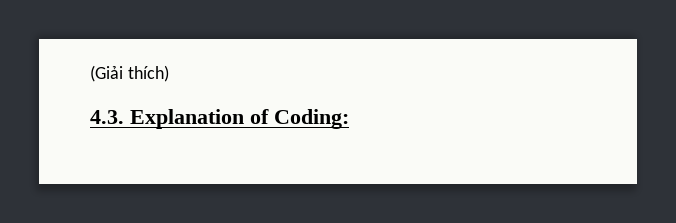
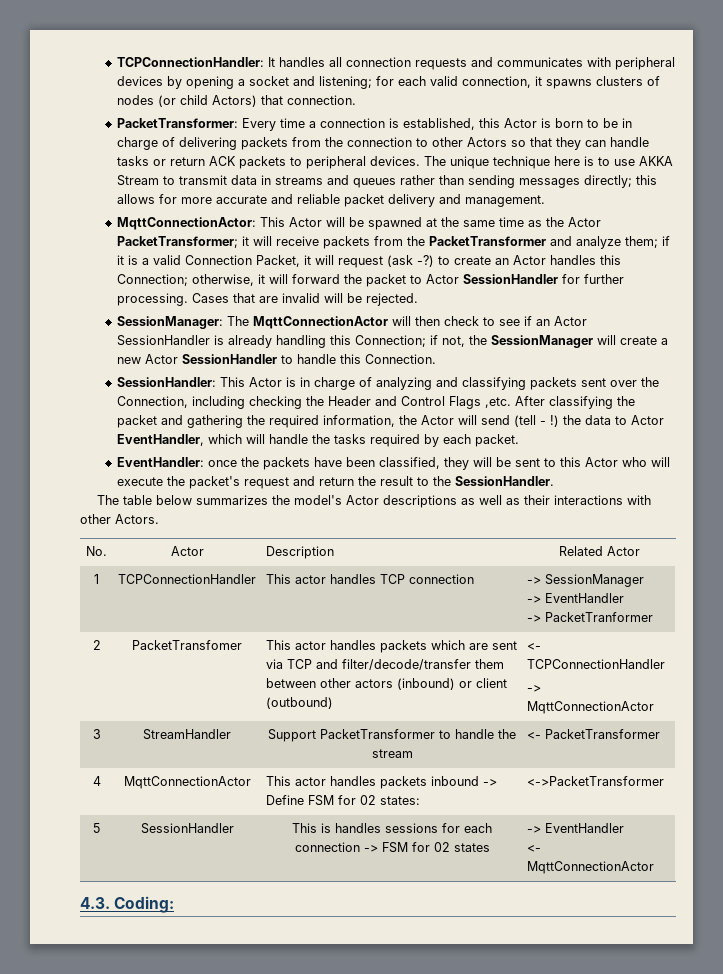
- (Giải thích)
+ TCPConnectionHandler: It handles all connection requests and communicates with peripheral devices by opening a socket and listening; for each valid connection, it spawns clusters of nodes (or child Actors) that connection.
+ PacketTransformer: Every time a connection is established, this Actor is born to be in charge of delivering packets from the connection to other Actors so that they can handle tasks or return ACK packets to peripheral devices. The unique technique here is to use AKKA Stream to transmit data in streams and queues rather than sending messages directly; this allows for more accurate and reliable packet delivery and management.
+ MqttConnectionActor: This Actor will be spawned at the same time as the Actor PacketTransformer; it will receive packets from the PacketTransformer and analyze them; if it is a valid Connection Packet, it will request (ask -?) to create an Actor handles this Connection; otherwise, it will forward the packet to Actor SessionHandler for further processing. Cases that are invalid will be rejected.
+ SessionManager: The MqttConnectionActor will then check to see if an Actor SessionHandler is already handling this Connection; if not, the SessionManager will create a new Actor SessionHandler to handle this Connection.
+ SessionHandler: This Actor is in charge of analyzing and classifying packets sent over the Connection, including checking the Header and Control Flags ,etc. After classifying the packet and gathering the required information, the Actor will send (tell - !) the data to Actor EventHandler, which will handle the tasks required by each packet.
+ EventHandler: once the packets have been classified, they will be sent to this Actor who will execute the packet's request and return the result to the SessionHandler.
+ The table below summarizes the model's Actor descriptions as well as their interactions with other Actors.
+ No. | Actor | Description | Related Actor
+ 1 | TCPConnectionHandler | This actor handles TCP connection | -> SessionManager
+ -> EventHandler
+ -> PacketTranformer
+ 2 | PacketTransfomer | This actor handles packets which are sent via TCP and filter/decode/transfer them between other actors (inbound) or client (outbound) | <- TCPConnectionHandler
+ -> MqttConnectionActor
+ 3 | StreamHandler | Support PacketTransformer to handle the stream | <- PacketTransformer
+ 4 | MqttConnectionActor | This actor handles packets inbound -> Define FSM for 02 states: | <->PacketTransformer
+ 5 | SessionHandler | This is handles sessions for each connection -> FSM for 02 states | -> EventHandler
+ <- MqttConnectionActor
- 4.3. Explanation of Coding:
+ 4.3. Coding:

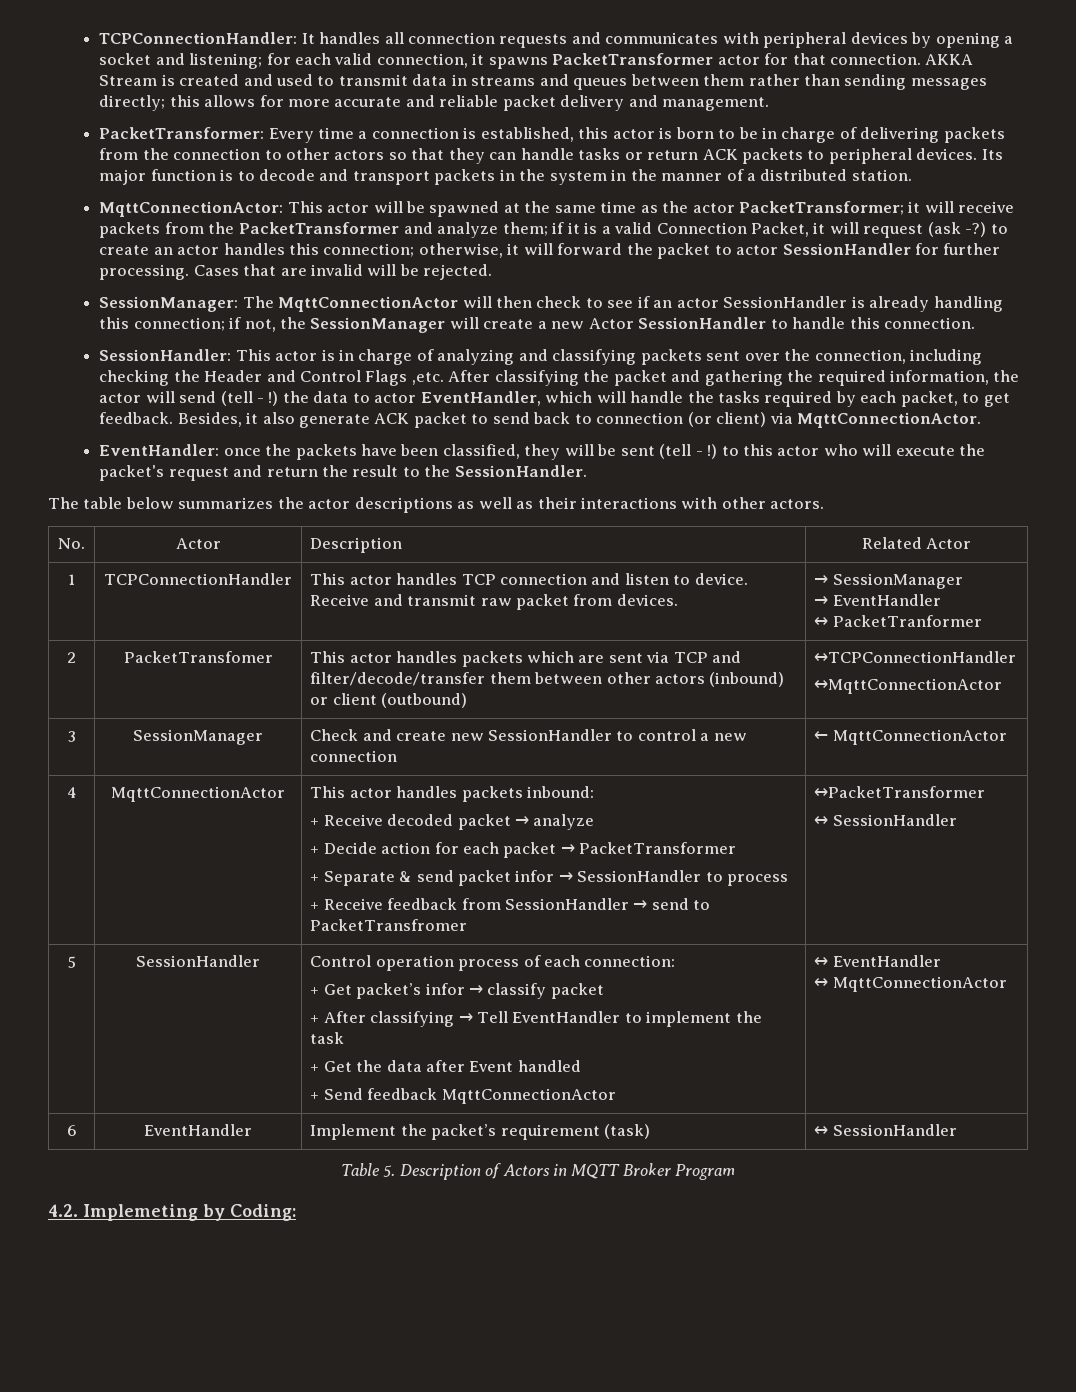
- TCPConnectionHandler: It handles all connection requests and communicates with peripheral devices by opening a socket and listening; for each valid connection, it spawns clusters of nodes (or child Actors) that connection.
- PacketTransformer: Every time a connection is established, this Actor is born to be in charge of delivering packets from the connection to other Actors so that they can handle tasks or return ACK packets to peripheral devices. The unique technique here is to use AKKA Stream to transmit data in streams and queues rather than sending messages directly; this allows for more accurate and reliable packet delivery and management.
+ TCPConnectionHandler: It handles all connection requests and communicates with peripheral devices by opening a socket and listening; for each valid connection, it spawns PacketTransformer actor for that connection. AKKA Stream is created and used to transmit data in streams and queues between them rather than sending messages directly; this allows for more accurate and reliable packet delivery and management.
+ PacketTransformer: Every time a connection is established, this actor is born to be in charge of delivering packets from the connection to other actors so that they can handle tasks or return ACK packets to peripheral devices. Its major function is to decode and transport packets in the system in the manner of a distributed station.
- MqttConnectionActor: This Actor will be spawned at the same time as the Actor PacketTransformer; it will receive packets from the PacketTransformer and analyze them; if it is a valid Connection Packet, it will request (ask -?) to create an Actor handles this Connection; otherwise, it will forward the packet to Actor SessionHandler for further processing.
+ MqttConnectionActor: This actor will be spawned at the same time as the actor PacketTransformer; it will receive packets from the PacketTransformer and analyze them; if it is a valid Connection Packet, it will request (ask -?) to create an actor handles this connection; otherwise, it will forward the packet to actor SessionHandler for further processing.
- SessionManager: The MqttConnectionActor will then check to see if an Actor SessionHandler is already handling this Connection; if not, the SessionManager will create a new Actor SessionHandler to handle this Connection.
+ SessionManager: The MqttConnectionActor will then check to see if an actor SessionHandler is already handling this connection; if not, the SessionManager will create a new Actor SessionHandler to handle this connection.
- SessionHandler: This Actor is in charge of analyzing and classifying packets sent over the Connection, including checking the Header and Control Flags ,etc.
+ SessionHandler: This actor is in charge of analyzing and classifying packets sent over the connection, including checking the Header and Control Flags ,etc.
- After classifying the packet and gathering the required information, the Actor will send (tell - !) the data to Actor EventHandler, which will handle the tasks required by each packet.
+ After classifying the packet and gathering the required information, the actor will send (tell - !) the data to actor EventHandler, which will handle the tasks required by each packet, to get feedback. Besides, it also generate ACK packet to send back to connection (or client) via MqttConnectionActor.
- EventHandler: once the packets have been classified, they will be sent to this Actor who will execute the packet's request and return the result to the SessionHandler.
+ EventHandler: once the packets have been classified, they will be sent (tell - !) to this actor who will execute the packet's request and return the result to the SessionHandler.
- The table below summarizes the model's Actor descriptions as well as their interactions with other Actors.
+ The table below summarizes the actor descriptions as well as their interactions with other actors.
- 1 | TCPConnectionHandler | This actor handles TCP connection | -> SessionManager
- -> EventHandler
- -> PacketTranformer
+ 1 | TCPConnectionHandler | This actor handles TCP connection and listen to device. Receive and transmit raw packet from devices. | → SessionManager
+ → EventHandler
+ ↔ PacketTranformer
- 2 | PacketTransfomer | This actor handles packets which are sent via TCP and filter/decode/transfer them between other actors (inbound) or client (outbound) | <- TCPConnectionHandler
- -> MqttConnectionActor
- 3 | StreamHandler | Support PacketTransformer to handle the stream | <- PacketTransformer
+ 2 | PacketTransfomer | This actor handles packets which are sent via TCP and filter/decode/transfer them between other actors (inbound) or client (outbound) | ↔TCPConnectionHandler
+ ↔MqttConnectionActor
+ 3 | SessionManager | Check and create new SessionHandler to control a new connection | ← MqttConnectionActor
- This actor handles packets inbound -> Define FSM for 02 states: | <->PacketTransformer
- 5 | SessionHandler | This is handles sessions for each connection -> FSM for 02 states | -> EventHandler
- <- MqttConnectionActor
- 4.3. Coding:
+ This actor handles packets inbound:
+ + Receive decoded packet → analyze
+ + Decide action for each packet → PacketTransformer
+ + Separate & send packet infor → SessionHandler to process
+ + Receive feedback from SessionHandler → send to PacketTransfromer | ↔PacketTransformer
+ ↔ SessionHandler
+ 5 | SessionHandler | Control operation process of each connection:
+ + Get packet’s infor → classify packet
+ + After classifying → Tell EventHandler to implement the task
+ + Get the data after Event handled
+ + Send feedback MqttConnectionActor | ↔ EventHandler
+ ↔ MqttConnectionActor
+ 6 | EventHandler | Implement the packet’s requirement (task) | ↔ SessionHandler
+ Table 5. Description of Actors in MQTT Broker Program
+ 4.2. Implemeting by Coding:

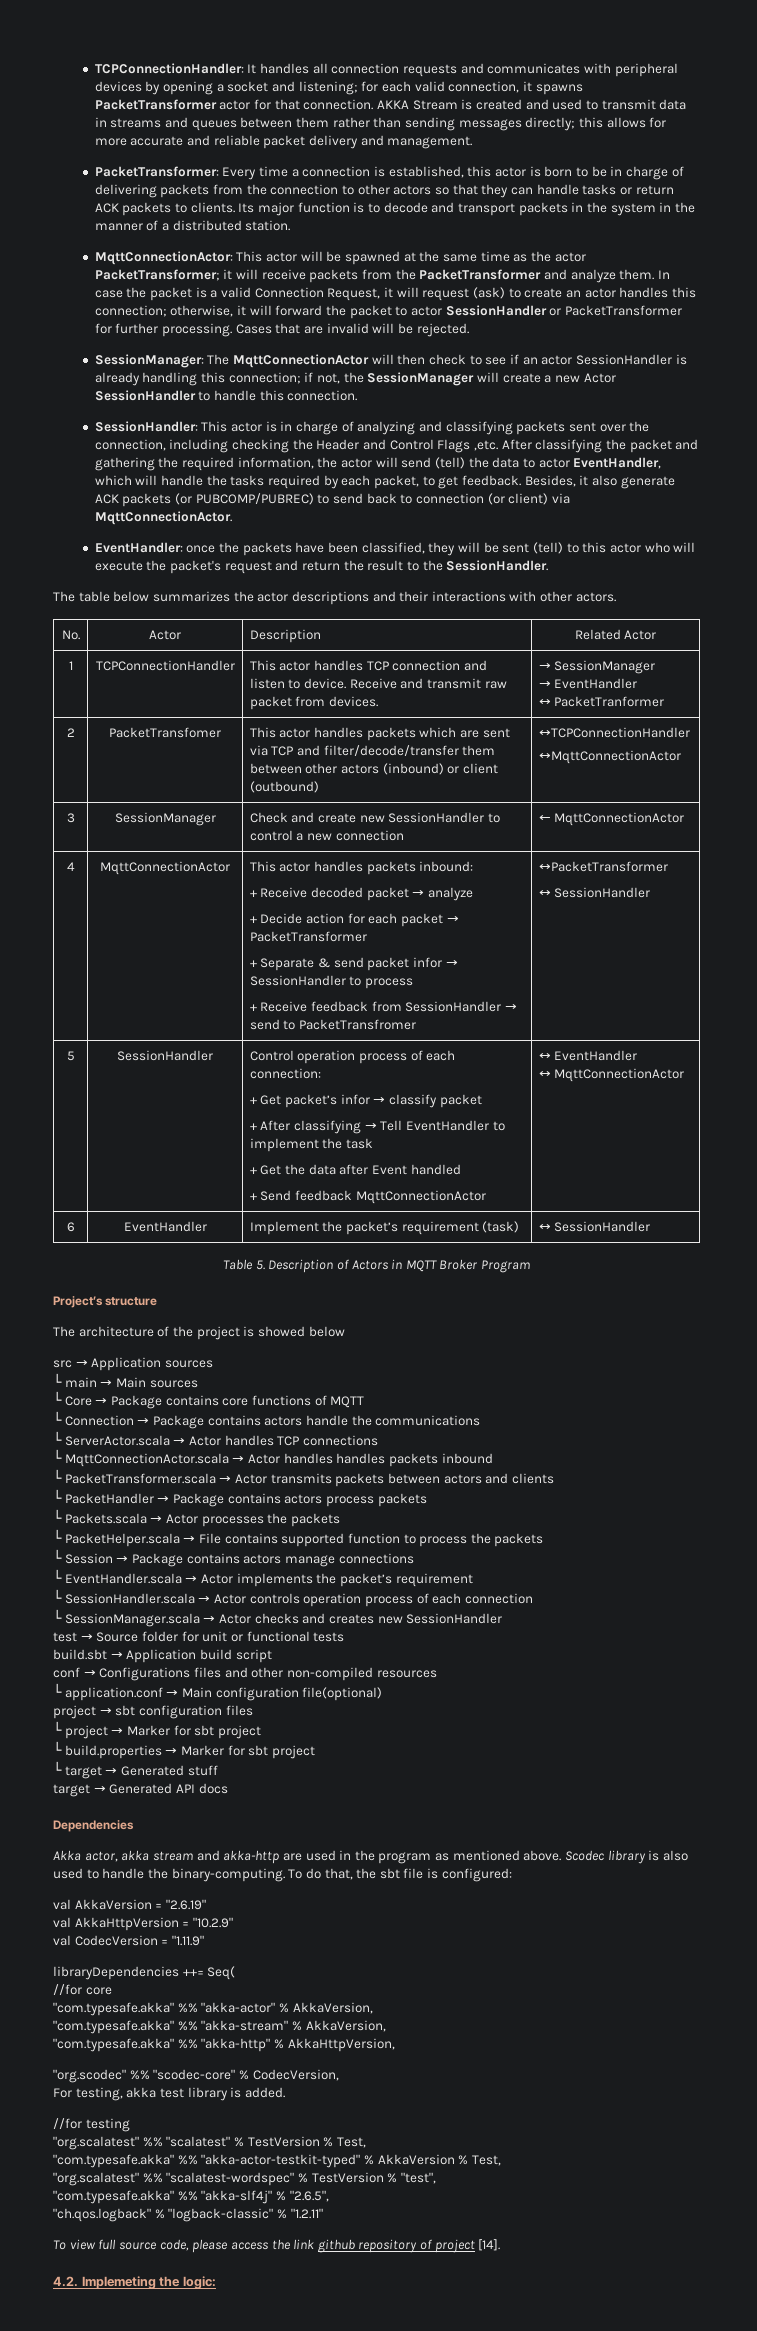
- PacketTransformer: Every time a connection is established, this actor is born to be in charge of delivering packets from the connection to other actors so that they can handle tasks or return ACK packets to peripheral devices.
+ PacketTransformer: Every time a connection is established, this actor is born to be in charge of delivering packets from the connection to other actors so that they can handle tasks or return ACK packets to clients.
- MqttConnectionActor: This actor will be spawned at the same time as the actor PacketTransformer; it will receive packets from the PacketTransformer and analyze them; if it is a valid Connection Packet, it will request (ask -?) to create an actor handles this connection; otherwise, it will forward the packet to actor SessionHandler for further processing.
+ MqttConnectionActor: This actor will be spawned at the same time as the actor PacketTransformer; it will receive packets from the PacketTransformer and analyze them. In case the packet is a valid Connection Request, it will request (ask) to create an actor handles this connection; otherwise, it will forward the packet to actor SessionHandler or PacketTransformer for further processing.
- After classifying the packet and gathering the required information, the actor will send (tell - !) the data to actor EventHandler, which will handle the tasks required by each packet, to get feedback.
+ After classifying the packet and gathering the required information, the actor will send (tell) the data to actor EventHandler, which will handle the tasks required by each packet, to get feedback.
- Besides, it also generate ACK packet to send back to connection (or client) via MqttConnectionActor.
+ Besides, it also generate ACK packets (or PUBCOMP/PUBREC) to send back to connection (or client) via MqttConnectionActor.
- EventHandler: once the packets have been classified, they will be sent (tell - !) to this actor who will execute the packet's request and return the result to the SessionHandler.
+ EventHandler: once the packets have been classified, they will be sent (tell) to this actor who will execute the packet's request and return the result to the SessionHandler.
- The table below summarizes the actor descriptions as well as their interactions with other actors.
+ The table below summarizes the actor descriptions and their interactions with other actors.
+ Project’s structure
+ The architecture of the project is showed below
+ src → Application sources
+ └ main → Main sources
+ └ Core → Package contains core functions of MQTT
+ └ Connection → Package contains actors handle the communications
+ └ ServerActor.scala → Actor handles TCP connections
+ └ MqttConnectionActor.scala → Actor handles handles packets inbound
+ └ PacketTransformer.scala → Actor transmits packets between actors and clients
+ └ PacketHandler → Package contains actors process packets
+ └ Packets.scala → Actor processes the packets
+ └ PacketHelper.scala → File contains supported function to process the packets
+ └ Session → Package contains actors manage connections
+ └ EventHandler.scala → Actor implements the packet’s requirement
+ └ SessionHandler.scala → Actor controls operation process of each connection
+ └ SessionManager.scala → Actor checks and creates new SessionHandler
+ test → Source folder for unit or functional tests
+ build.sbt → Application build script
+ conf → Configurations files and other non-compiled resources
+ └ application.conf → Main configuration file(optional)
+ project → sbt configuration files
+ └ project → Marker for sbt project
+ └ build.properties → Marker for sbt project
+ └ target → Generated stuff
+ target → Generated API docs
+ Dependencies
+ Akka actor, akka stream and akka-http are used in the program as mentioned above. Scodec library is also used to handle the binary-computing. To do that, the sbt file is configured:
+ val AkkaVersion = "2.6.19"
+ val AkkaHttpVersion = "10.2.9"
+ val CodecVersion = "1.11.9"
+ libraryDependencies ++= Seq(
+ //for core
+ "com.typesafe.akka" %% "akka-actor" % AkkaVersion,
+ "com.typesafe.akka" %% "akka-stream" % AkkaVersion,
+ "com.typesafe.akka" %% "akka-http" % AkkaHttpVersion,
+ "org.scodec" %% "scodec-core" % CodecVersion,
+ For testing, akka test library is added.
+ //for testing
+ "org.scalatest" %% "scalatest" % TestVersion % Test,
+ "com.typesafe.akka" %% "akka-actor-testkit-typed" % AkkaVersion % Test,
+ "org.scalatest" %% "scalatest-wordspec" % TestVersion % "test",
+ "com.typesafe.akka" %% "akka-slf4j" % "2.6.5",
+ "ch.qos.logback" % "logback-classic" % "1.2.11"
+ To view full source code, please access the link github repository of project [14].
- 4.2. Implemeting by Coding:
+ 4.2. Implemeting the logic:

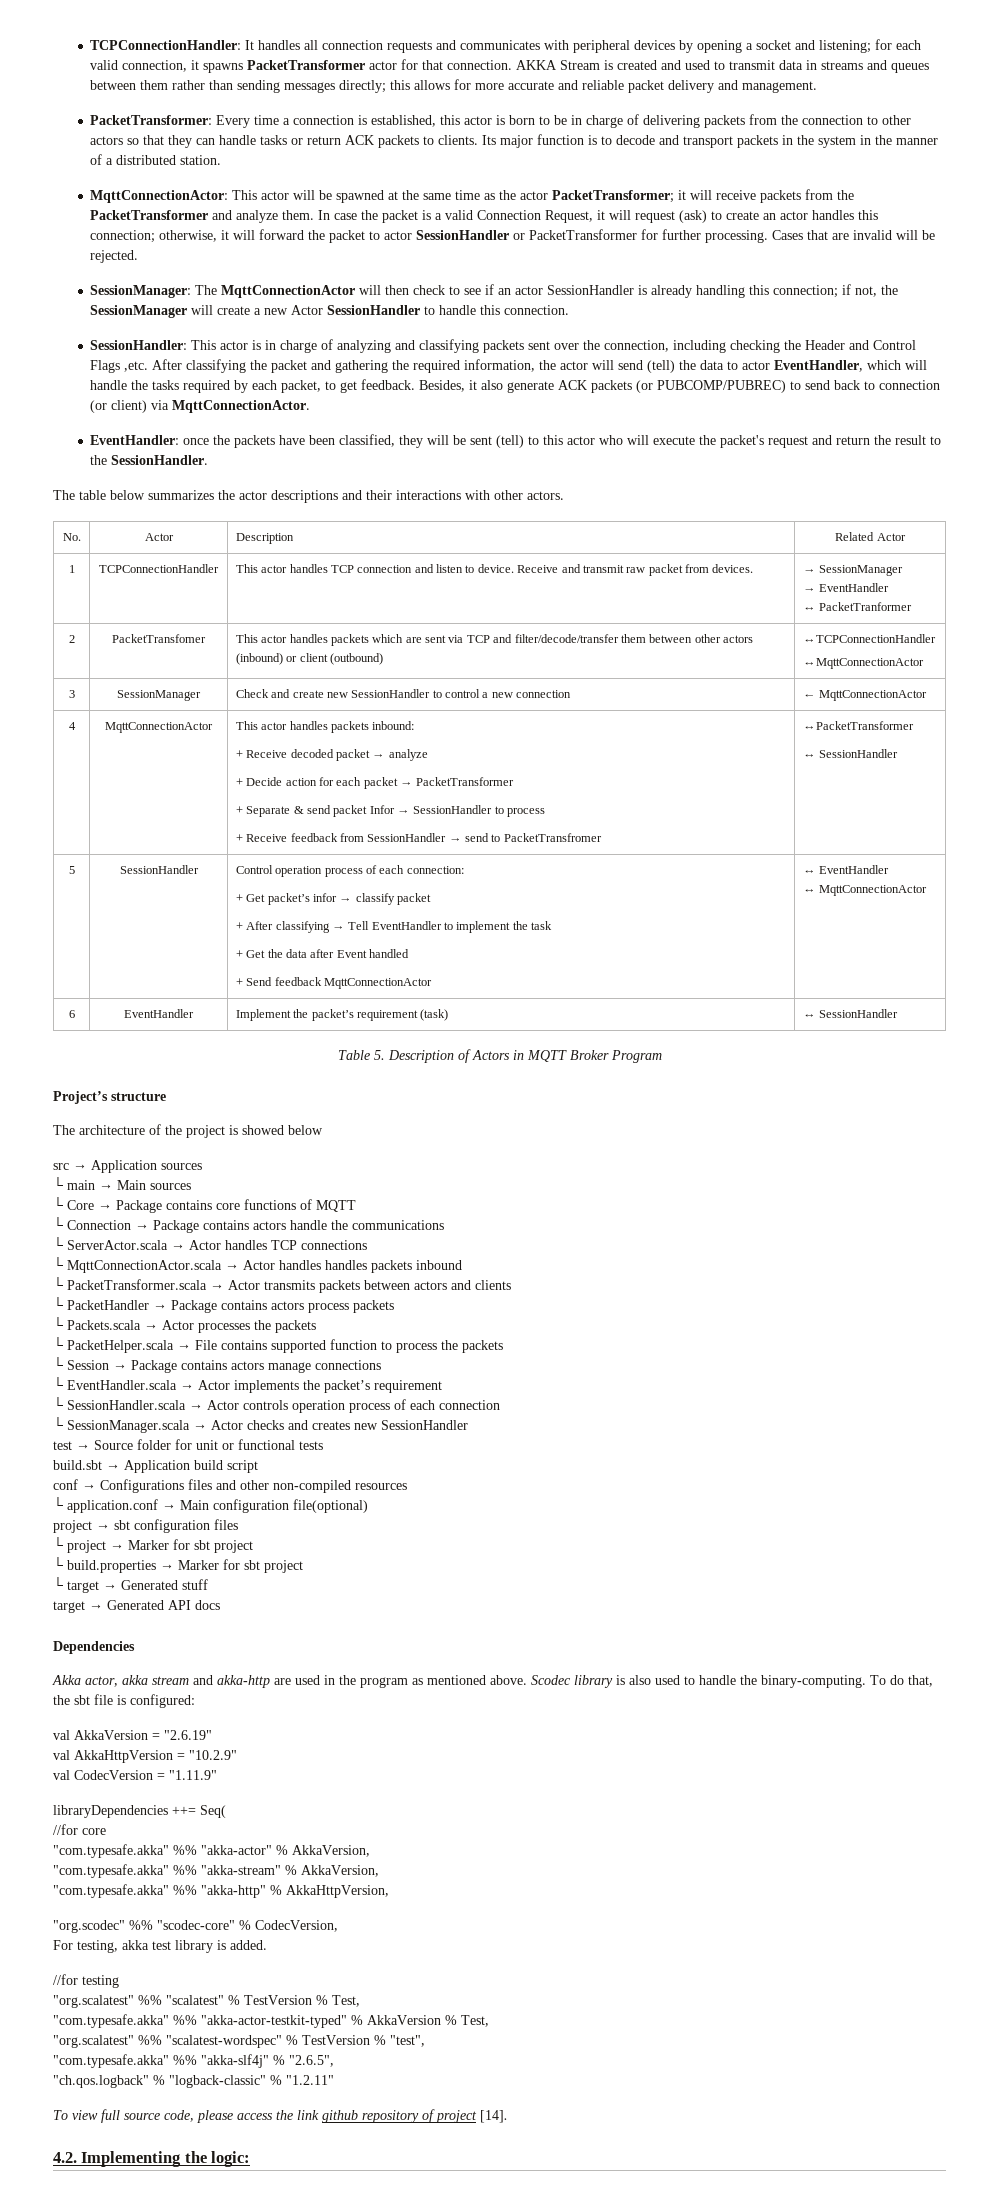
- + Separate & send packet infor → SessionHandler to process
+ + Separate & send packet Infor → SessionHandler to process
- 4.2. Implemeting the logic:
+ 4.2. Implementing the logic:

